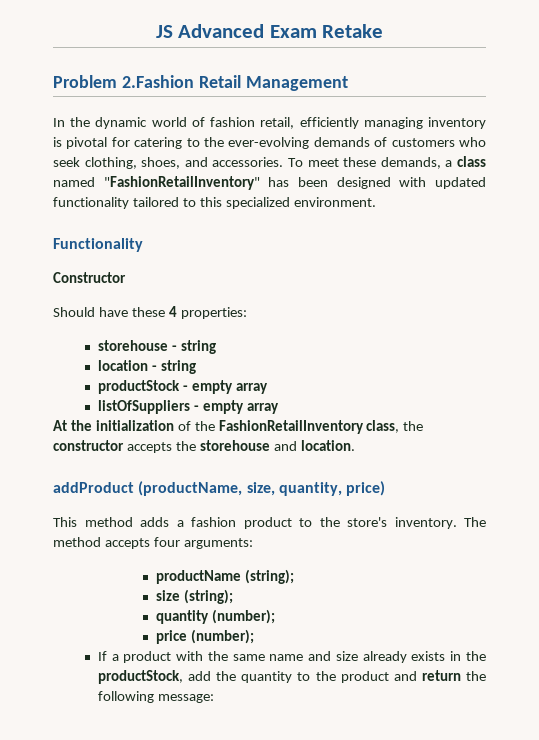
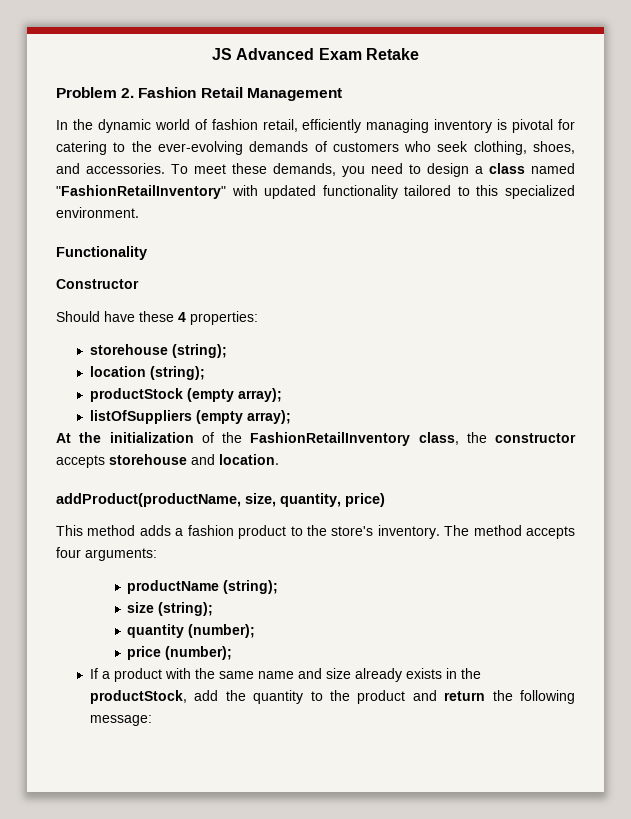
- Problem 2.Fashion Retail Management
+ Problem 2. Fashion Retail Management
- To meet these demands, a class named "FashionRetailInventory" has been designed with updated functionality tailored to this specialized environment.
+ To meet these demands, you need to design a class named "FashionRetailInventory" with updated functionality tailored to this specialized environment.
- storehouse - string
+ storehouse (string);
- location - string
+ location (string);
- productStock - empty array
- listOfSuppliers - empty array
+ productStock (empty array);
+ listOfSuppliers (empty array);
- At the initialization of the FashionRetailInventory class, the constructor accepts the storehouse and location.
+ At the initialization of the FashionRetailInventory class, the constructor accepts storehouse and location.
- addProduct (productName, size, quantity, price)
+ addProduct(productName, size, quantity, price)

